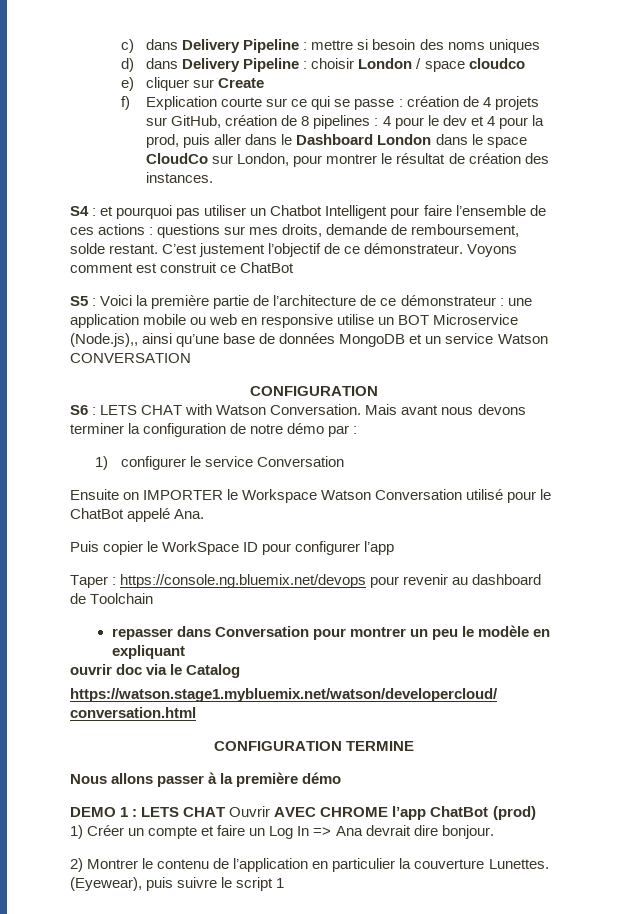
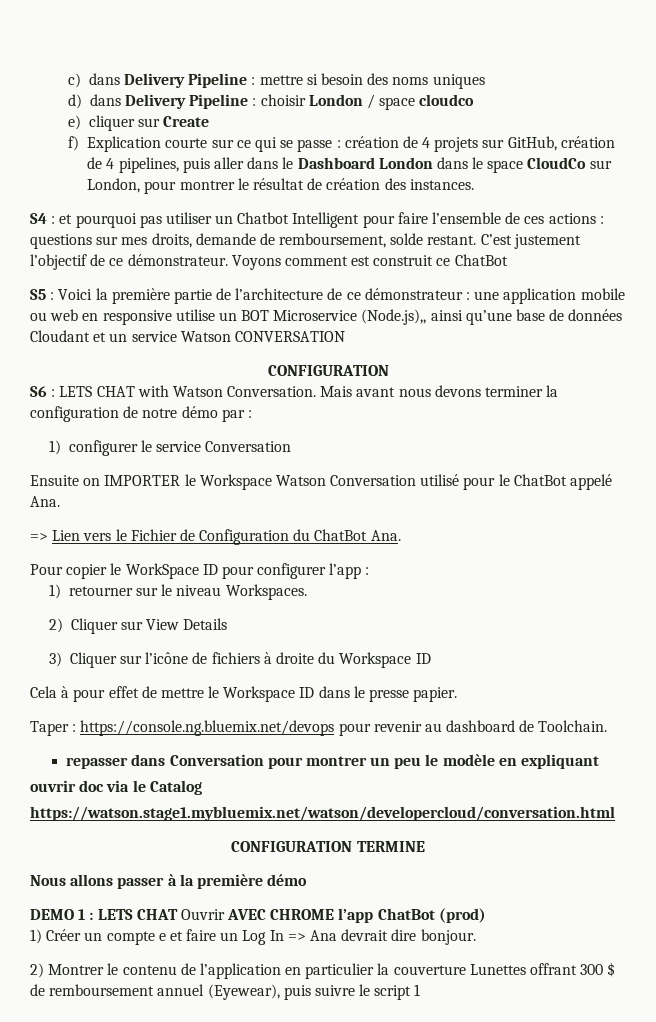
- f) Explication courte sur ce qui se passe : création de 4 projets sur GitHub, création de 8 pipelines : 4 pour le dev et 4 pour la prod, puis aller dans le Dashboard London dans le space CloudCo sur London, pour montrer le résultat de création des instances.
+ f) Explication courte sur ce qui se passe : création de 4 projets sur GitHub, création de 4 pipelines, puis aller dans le Dashboard London dans le space CloudCo sur London, pour montrer le résultat de création des instances.
- S5 : Voici la première partie de l’architecture de ce démonstrateur : une application mobile ou web en responsive utilise un BOT Microservice (Node.js),, ainsi qu’une base de données MongoDB et un service Watson CONVERSATION
+ S5 : Voici la première partie de l’architecture de ce démonstrateur : une application mobile ou web en responsive utilise un BOT Microservice (Node.js),, ainsi qu’une base de données Cloudant et un service Watson CONVERSATION
- Puis copier le WorkSpace ID pour configurer l’app
+ => Lien vers le Fichier de Configuration du ChatBot Ana.
+ Pour copier le WorkSpace ID pour configurer l’app :
+ 1) retourner sur le niveau Workspaces.
+ 2) Cliquer sur View Details
+ 3) Cliquer sur l’icône de fichiers à droite du Workspace ID
+ Cela à pour effet de mettre le Workspace ID dans le presse papier.
- Taper : https://console.ng.bluemix.net/devops pour revenir au dashboard de Toolchain
+ Taper : https://console.ng.bluemix.net/devops pour revenir au dashboard de Toolchain.
- 1) Créer un compte et faire un Log In => Ana devrait dire bonjour.
+ 1) Créer un compte e et faire un Log In => Ana devrait dire bonjour.
- 2) Montrer le contenu de l’application en particulier la couverture Lunettes. (Eyewear), puis suivre le script 1
+ 2) Montrer le contenu de l’application en particulier la couverture Lunettes offrant 300 $ de remboursement annuel (Eyewear), puis suivre le script 1

